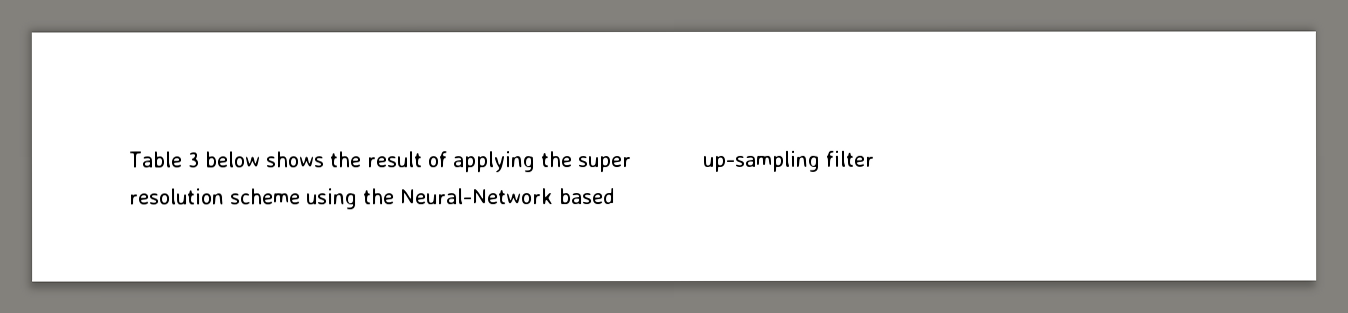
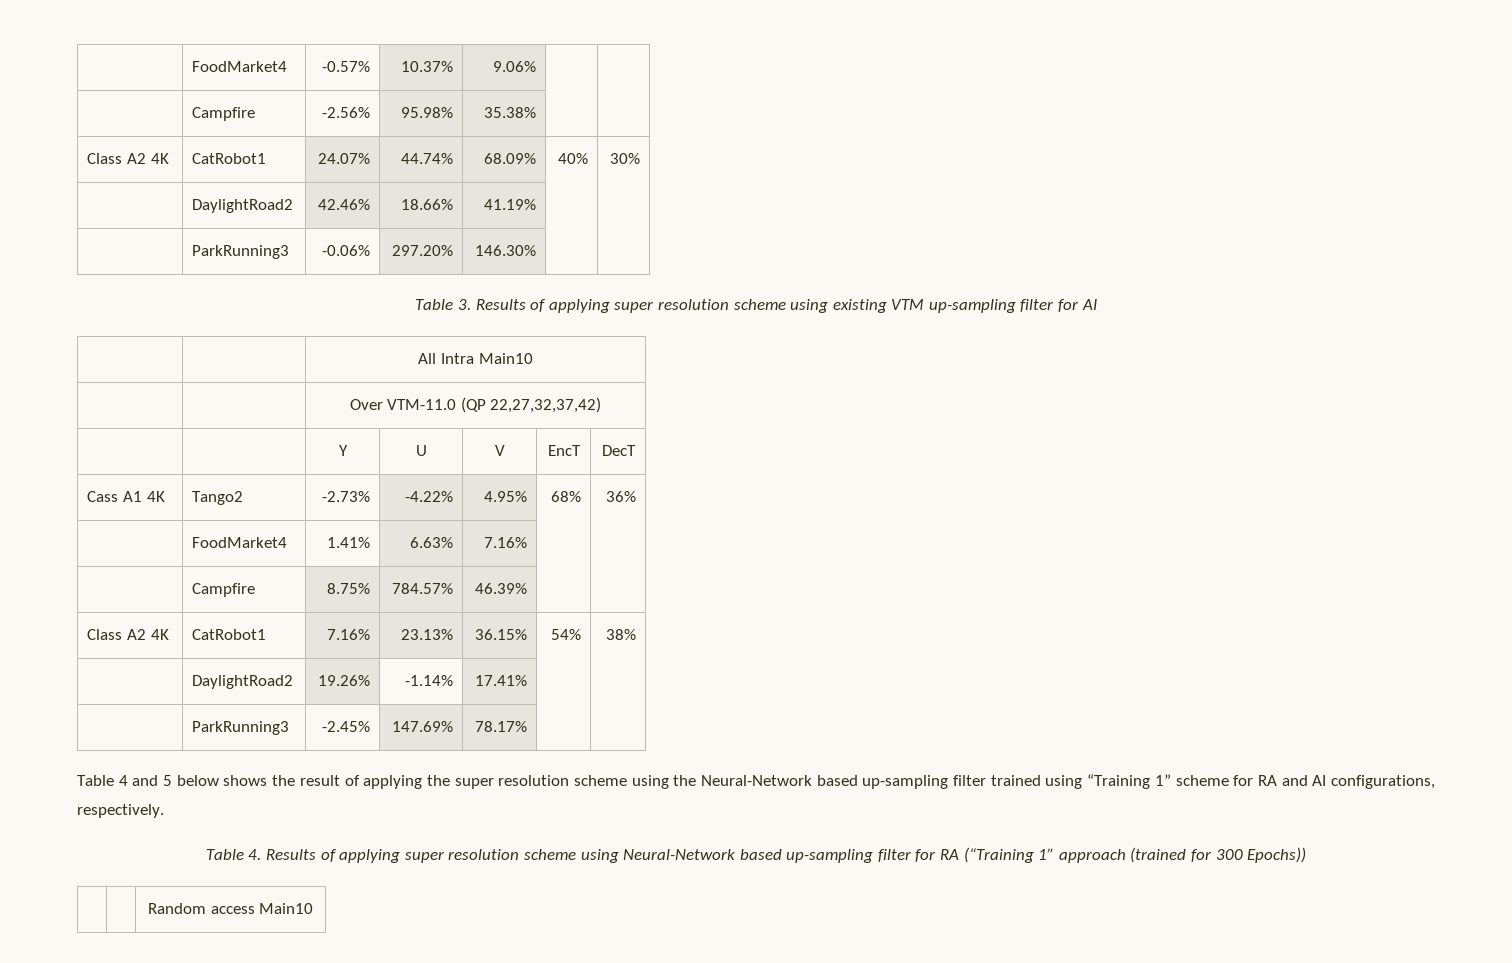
- Table 3 below shows the result of applying the super resolution scheme using the Neural-Network based up-sampling filter
+ | FoodMarket4 | -0.57% | 10.37% | 9.06% | |
+ | Campfire | -2.56% | 95.98% | 35.38% | |
+ Class A2 4K | CatRobot1 | 24.07% | 44.74% | 68.09% | 40% | 30%
+ | DaylightRoad2 | 42.46% | 18.66% | 41.19% | |
+ | ParkRunning3 | -0.06% | 297.20% | 146.30% | |
+ Table 3. Results of applying super resolution scheme using existing VTM up-sampling filter for AI
+ | | All Intra Main10
+ | | Over VTM-11.0 (QP 22,27,32,37,42)
+ | | Y | U | V | EncT | DecT
+ Cass A1 4K | Tango2 | -2.73% | -4.22% | 4.95% | 68% | 36%
+ | FoodMarket4 | 1.41% | 6.63% | 7.16% | |
+ | Campfire | 8.75% | 784.57% | 46.39% | |
+ Class A2 4K | CatRobot1 | 7.16% | 23.13% | 36.15% | 54% | 38%
+ | DaylightRoad2 | 19.26% | -1.14% | 17.41% | |
+ | ParkRunning3 | -2.45% | 147.69% | 78.17% | |
+ Table 4 and 5 below shows the result of applying the super resolution scheme using the Neural-Network based up-sampling filter trained using “Training 1” scheme for RA and AI configurations, respectively.
+ Table 4. Results of applying super resolution scheme using Neural-Network based up-sampling filter for RA (“Training 1” approach (trained for 300 Epochs))
+ | | Random access Main10

